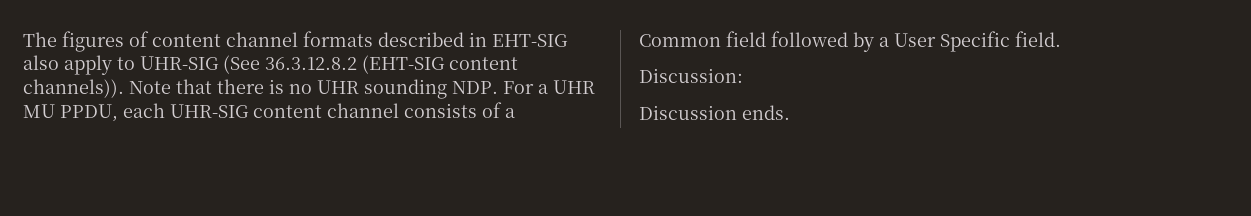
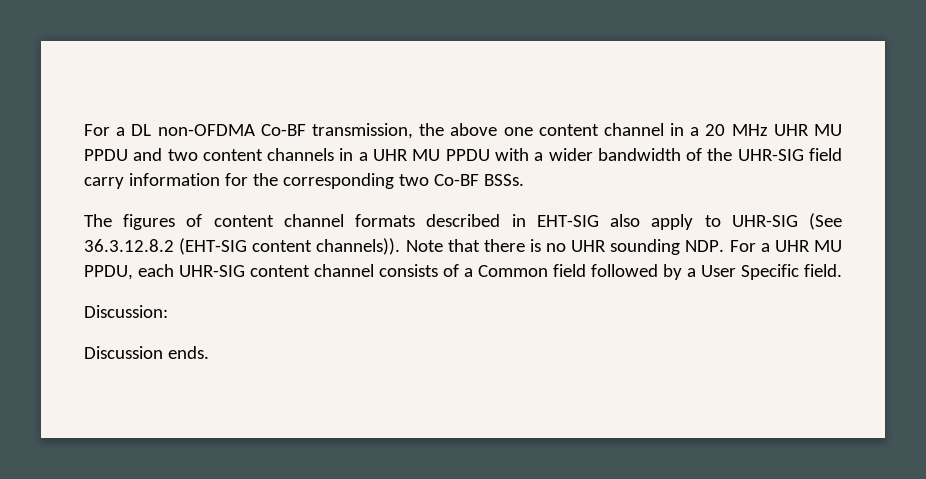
+ For a DL non-OFDMA Co-BF transmission, the above one content channel in a 20 MHz UHR MU PPDU and two content channels in a UHR MU PPDU with a wider bandwidth of the UHR-SIG field carry information for the corresponding two Co-BF BSSs.

